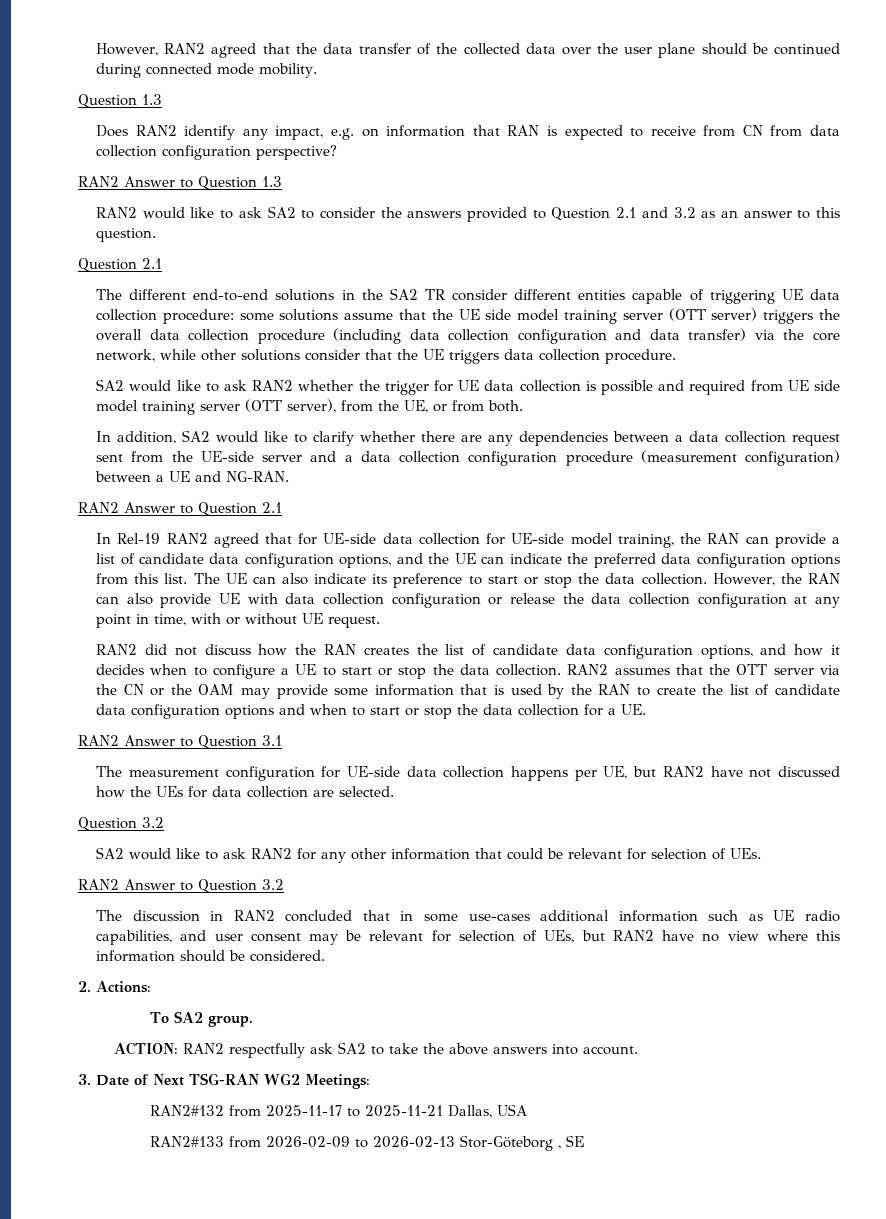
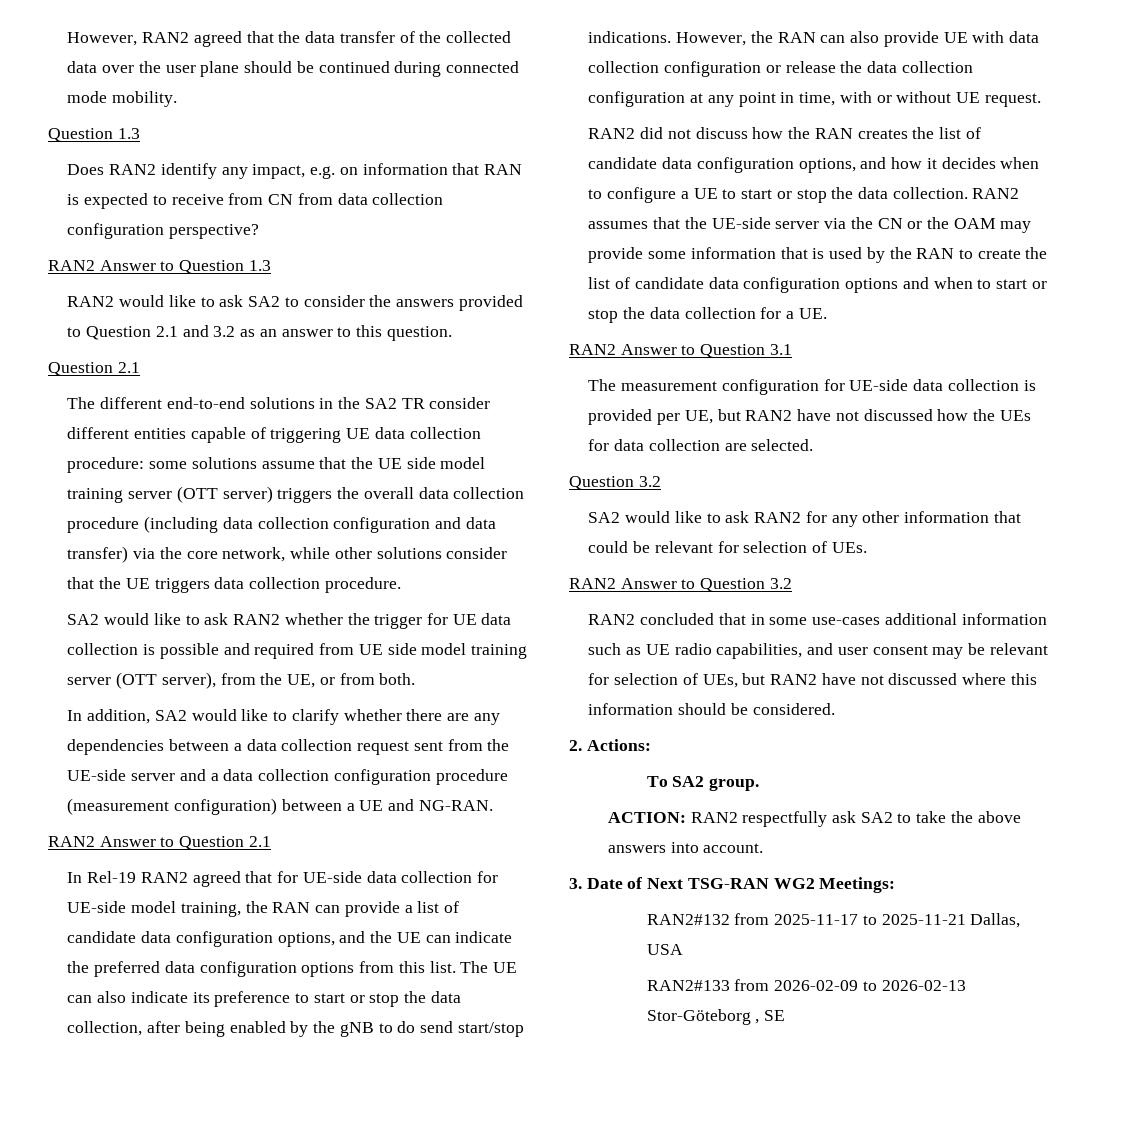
- The UE can also indicate its preference to start or stop the data collection.
+ The UE can also indicate its preference to start or stop the data collection, after being enabled by the gNB to do send start/stop indications.
- RAN2 assumes that the OTT server via the CN or the OAM may provide some information that is used by the RAN to create the list of candidate data configuration options and when to start or stop the data collection for a UE.
+ RAN2 assumes that the UE-side server via the CN or the OAM may provide some information that is used by the RAN to create the list of candidate data configuration options and when to start or stop the data collection for a UE.
- The measurement configuration for UE-side data collection happens per UE, but RAN2 have not discussed how the UEs for data collection are selected.
+ The measurement configuration for UE-side data collection is provided per UE, but RAN2 have not discussed how the UEs for data collection are selected.
- The discussion in RAN2 concluded that in some use-cases additional information such as UE radio capabilities, and user consent may be relevant for selection of UEs, but RAN2 have no view where this information should be considered.
+ RAN2 concluded that in some use-cases additional information such as UE radio capabilities, and user consent may be relevant for selection of UEs, but RAN2 have not discussed where this information should be considered.

